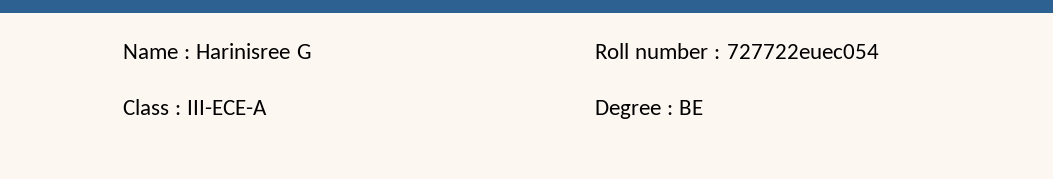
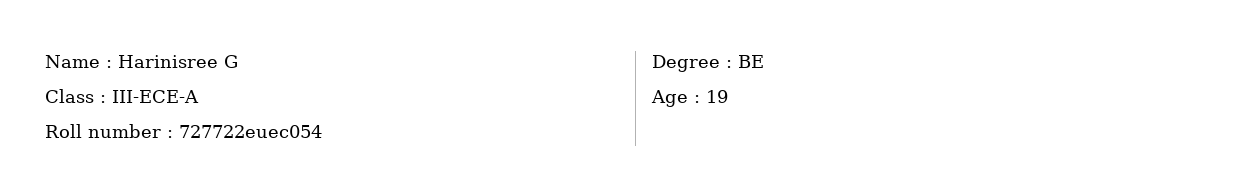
+ Age : 19

